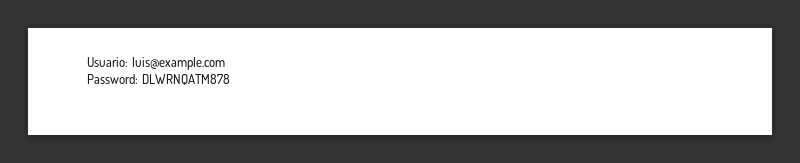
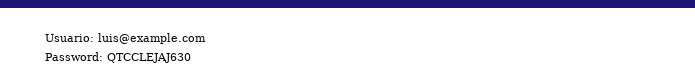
- Password: DLWRNQATM878
+ Password: QTCCLEJAJ630

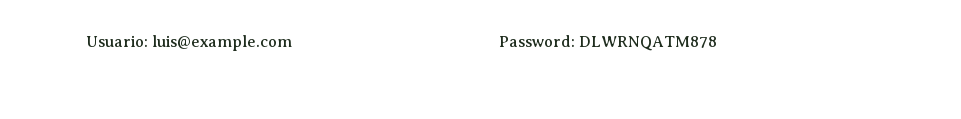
- Password: QTCCLEJAJ630
+ Password: DLWRNQATM878

